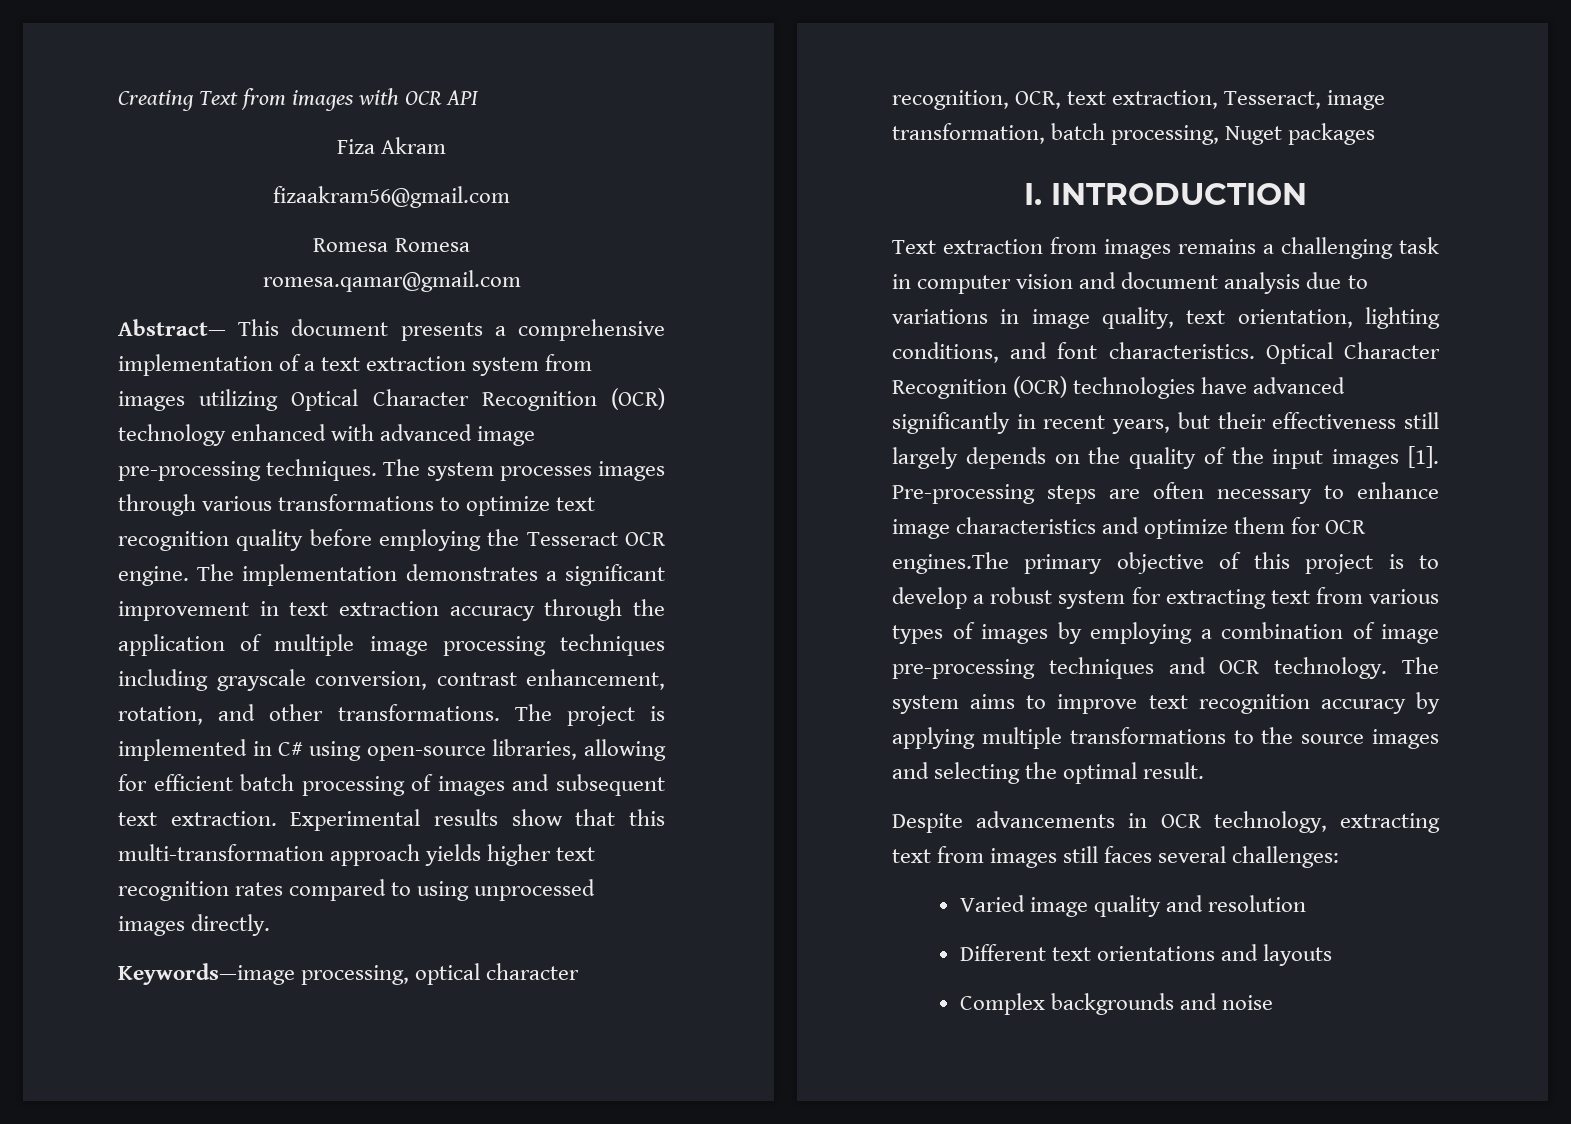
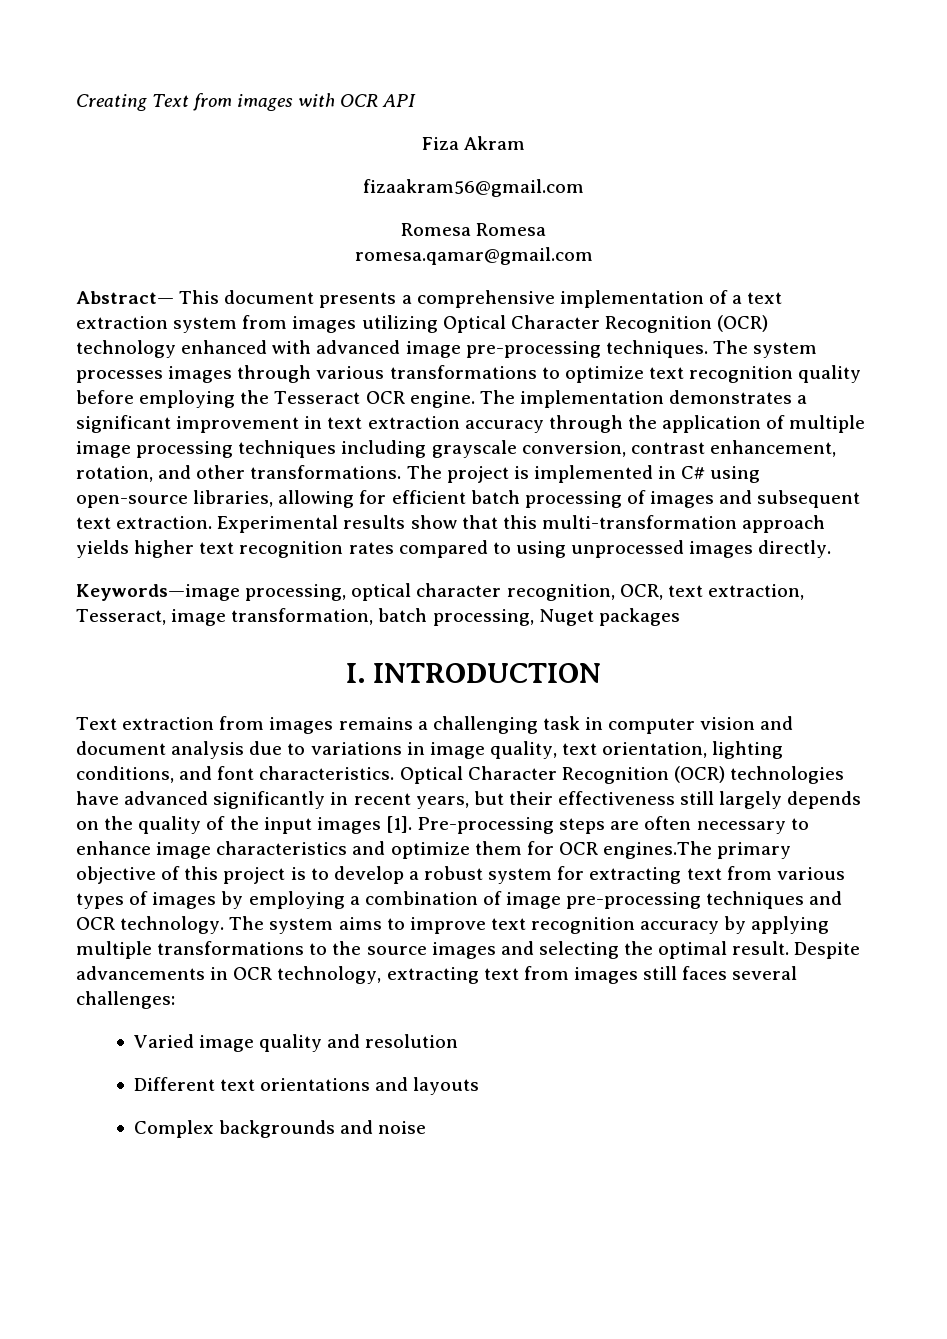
- The system aims to improve text recognition accuracy by applying multiple transformations to the source images and selecting the optimal result.
- Despite advancements in OCR technology, extracting text from images still faces several challenges:
+ The system aims to improve text recognition accuracy by applying multiple transformations to the source images and selecting the optimal result. Despite advancements in OCR technology, extracting text from images still faces several challenges:

